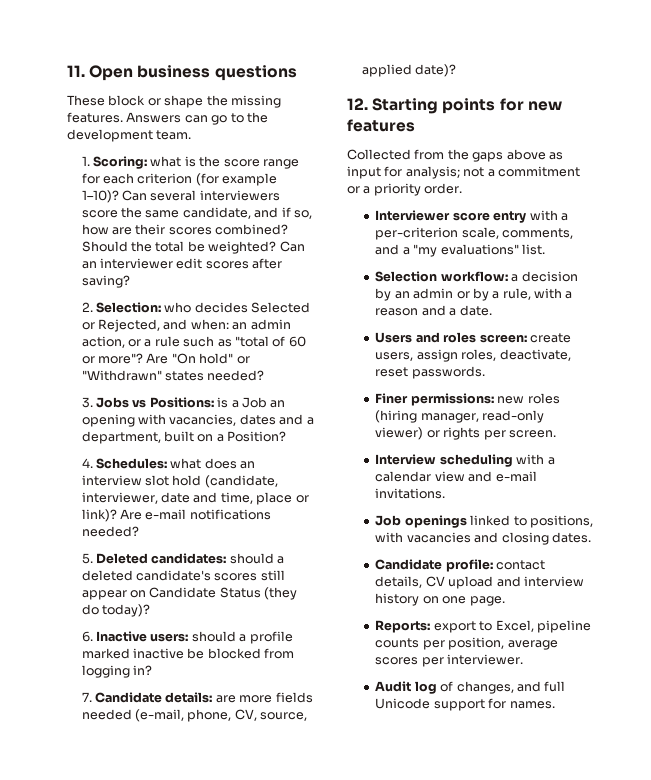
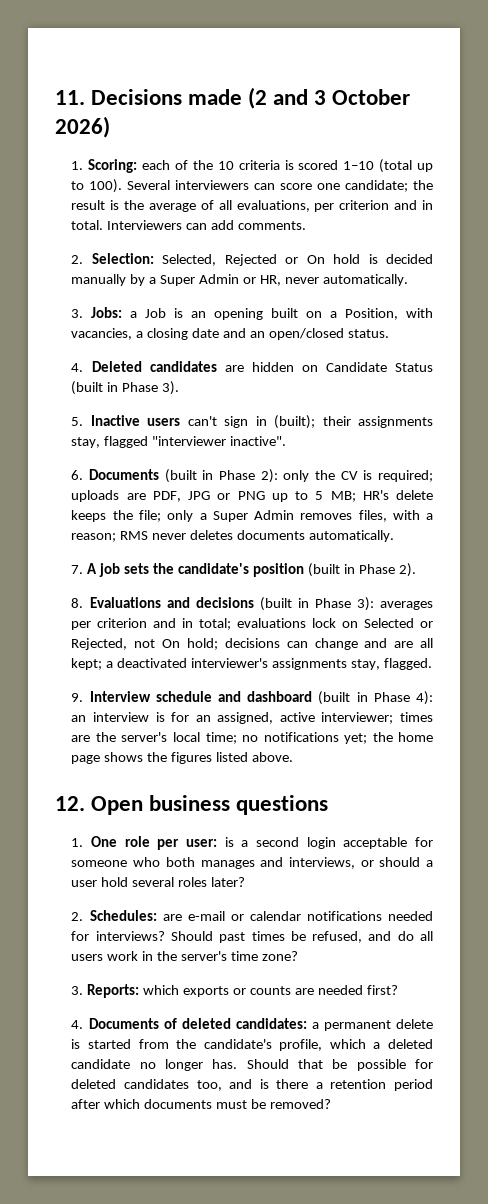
- 11. Open business questions
- These block or shape the missing features. Answers can go to the development team.
- 1. Scoring: what is the score range for each criterion (for example 1–10)? Can several interviewers score the same candidate, and if so, how are their scores combined? Should the total be weighted? Can an interviewer edit scores after saving?
- 2. Selection: who decides Selected or Rejected, and when: an admin action, or a rule such as "total of 60 or more"? Are "On hold" or "Withdrawn" states needed?
- 3. Jobs vs Positions: is a Job an opening with vacancies, dates and a department, built on a Position?
- 4. Schedules: what does an interview slot hold (candidate, interviewer, date and time, place or link)? Are e-mail notifications needed?
- 5. Deleted candidates: should a deleted candidate's scores still appear on Candidate Status (they do today)?
- 6. Inactive users: should a profile marked inactive be blocked from logging in?
- 7. Candidate details: are more fields needed (e-mail, phone, CV, source, applied date)?
- 12. Starting points for new features
- Collected from the gaps above as input for analysis; not a commitment or a priority order.
- Interviewer score entry with a per-criterion scale, comments, and a "my evaluations" list.
- Selection workflow: a decision by an admin or by a rule, with a reason and a date.
- Users and roles screen: create users, assign roles, deactivate, reset passwords.
- Finer permissions: new roles (hiring manager, read-only viewer) or rights per screen.
- Interview scheduling with a calendar view and e-mail invitations.
- Job openings linked to positions, with vacancies and closing dates.
- Candidate profile: contact details, CV upload and interview history on one page.
- Reports: export to Excel, pipeline counts per position, average scores per interviewer.
- Audit log of changes, and full Unicode support for names.
+ 11. Decisions made (2 and 3 October 2026)
+ 1. Scoring: each of the 10 criteria is scored 1–10 (total up to 100). Several interviewers can score one candidate; the result is the average of all evaluations, per criterion and in total. Interviewers can add comments.
+ 2. Selection: Selected, Rejected or On hold is decided manually by a Super Admin or HR, never automatically.
+ 3. Jobs: a Job is an opening built on a Position, with vacancies, a closing date and an open/closed status.
+ 4. Deleted candidates are hidden on Candidate Status (built in Phase 3).
+ 5. Inactive users can't sign in (built); their assignments stay, flagged "interviewer inactive".
+ 6. Documents (built in Phase 2): only the CV is required; uploads are PDF, JPG or PNG up to 5 MB; HR's delete keeps the file; only a Super Admin removes files, with a reason; RMS never deletes documents automatically.
+ 7. A job sets the candidate's position (built in Phase 2).
+ 8. Evaluations and decisions (built in Phase 3): averages per criterion and in total; evaluations lock on Selected or Rejected, not On hold; decisions can change and are all kept; a deactivated interviewer's assignments stay, flagged.
+ 9. Interview schedule and dashboard (built in Phase 4): an interview is for an assigned, active interviewer; times are the server's local time; no notifications yet; the home page shows the figures listed above.
+ 12. Open business questions
+ 1. One role per user: is a second login acceptable for someone who both manages and interviews, or should a user hold several roles later?
+ 2. Schedules: are e-mail or calendar notifications needed for interviews? Should past times be refused, and do all users work in the server's time zone?
+ 3. Reports: which exports or counts are needed first?
+ 4. Documents of deleted candidates: a permanent delete is started from the candidate's profile, which a deleted candidate no longer has. Should that be possible for deleted candidates too, and is there a retention period after which documents must be removed?

